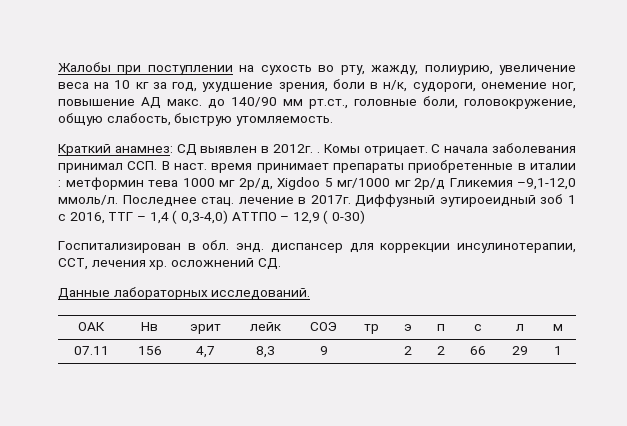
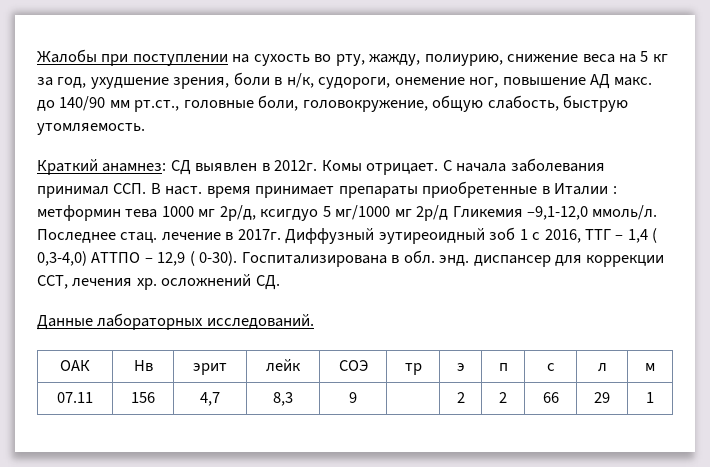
- Жалобы при поступлении на сухость во рту, жажду, полиурию, увеличение веса на 10 кг за год, ухудшение зрения, боли в н/к, судороги, онемение ног, повышение АД макс. до 140/90 мм рт.ст., головные боли, головокружение, общую слабость, быструю утомляемость.
+ Жалобы при поступлении на сухость во рту, жажду, полиурию, снижение веса на 5 кг за год, ухудшение зрения, боли в н/к, судороги, онемение ног, повышение АД макс. до 140/90 мм рт.ст., головные боли, головокружение, общую слабость, быструю утомляемость.
- Краткий анамнез: СД выявлен в 2012г. .
+ Краткий анамнез: СД выявлен в 2012г.
- С начала заболевания принимал ССП. В наст. время принимает препараты приобретенные в италии : метформин тева 1000 мг 2р/д, Xigdoo 5 мг/1000 мг 2р/д Гликемия –9,1-12,0 ммоль/л.
+ С начала заболевания принимал ССП. В наст. время принимает препараты приобретенные в Италии : метформин тева 1000 мг 2р/д, ксигдуо 5 мг/1000 мг 2р/д Гликемия –9,1-12,0 ммоль/л.
- Диффузный эутироеидный зоб 1 с 2016, ТТГ – 1,4 ( 0,3-4,0) АТТПО – 12,9 ( 0-30)
- Госпитализирован в обл. энд. диспансер для коррекции инсулинотерапии, ССТ, лечения хр. осложнений СД.
+ Диффузный эутиреоидный зоб 1 с 2016, ТТГ – 1,4 ( 0,3-4,0) АТТПО – 12,9 ( 0-30). Госпитализирована в обл. энд. диспансер для коррекции ССТ, лечения хр. осложнений СД.

